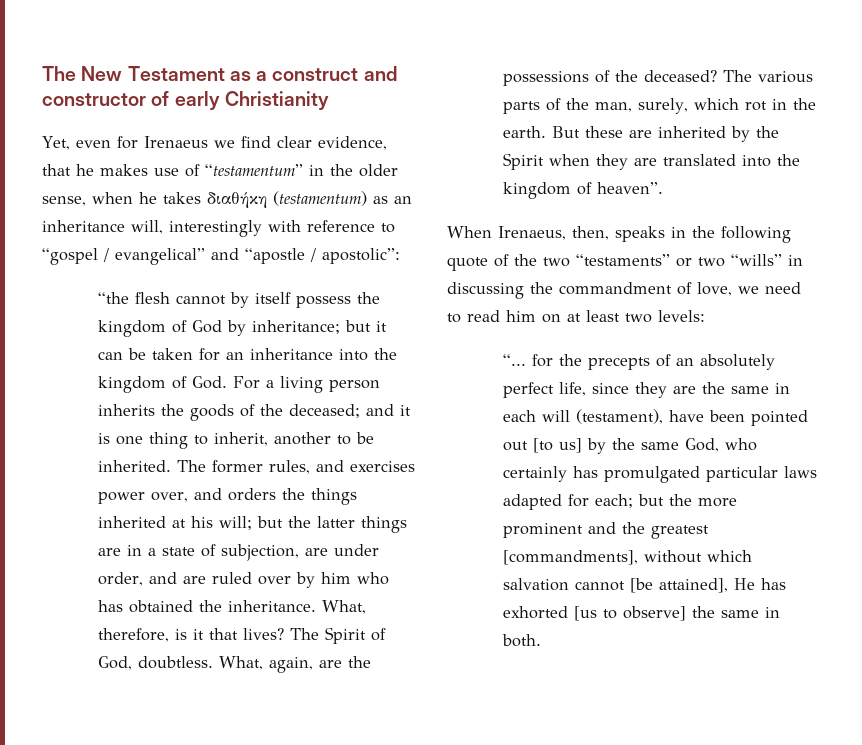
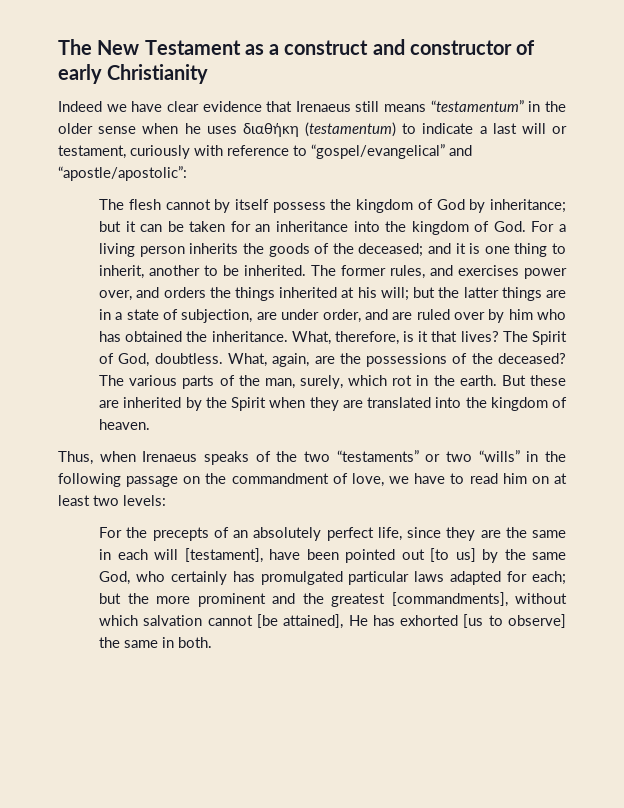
- Yet, even for Irenaeus we find clear evidence, that he makes use of “testamentum” in the older sense, when he takes διαθήκη (testamentum) as an inheritance will, interestingly with reference to “gospel / evangelical” and “apostle / apostolic”:
- “the flesh cannot by itself possess the kingdom of God by inheritance; but it can be taken for an inheritance into the kingdom of God. For a living person inherits the goods of the deceased; and it is one thing to inherit, another to be inherited.
+ Indeed we have clear evidence that Irenaeus still means “testamentum” in the older sense when he uses διαθήκη (testamentum) to indicate a last will or testament, curiously with reference to “gospel/evangelical” and “apostle/apostolic”:
+ The flesh cannot by itself possess the kingdom of God by inheritance; but it can be taken for an inheritance into the kingdom of God. For a living person inherits the goods of the deceased; and it is one thing to inherit, another to be inherited.
- But these are inherited by the Spirit when they are translated into the kingdom of heaven”.
- When Irenaeus, then, speaks in the following quote of the two “testaments” or two “wills” in discussing the commandment of love, we need to read him on at least two levels:
+ But these are inherited by the Spirit when they are translated into the kingdom of heaven.
+ Thus, when Irenaeus speaks of the two “testaments” or two “wills” in the following passage on the commandment of love, we have to read him on at least two levels:
- “... for the precepts of an absolutely perfect life, since they are the same in each will (testament), have been pointed out [to us] by the same God, who certainly has promulgated particular laws adapted for each; but the more prominent and the greatest [commandments], without which salvation cannot [be attained], He has exhorted [us to observe] the same in both.
+ For the precepts of an absolutely perfect life, since they are the same in each will [testament], have been pointed out [to us] by the same God, who certainly has promulgated particular laws adapted for each; but the more prominent and the greatest [commandments], without which salvation cannot [be attained], He has exhorted [us to observe] the same in both.

